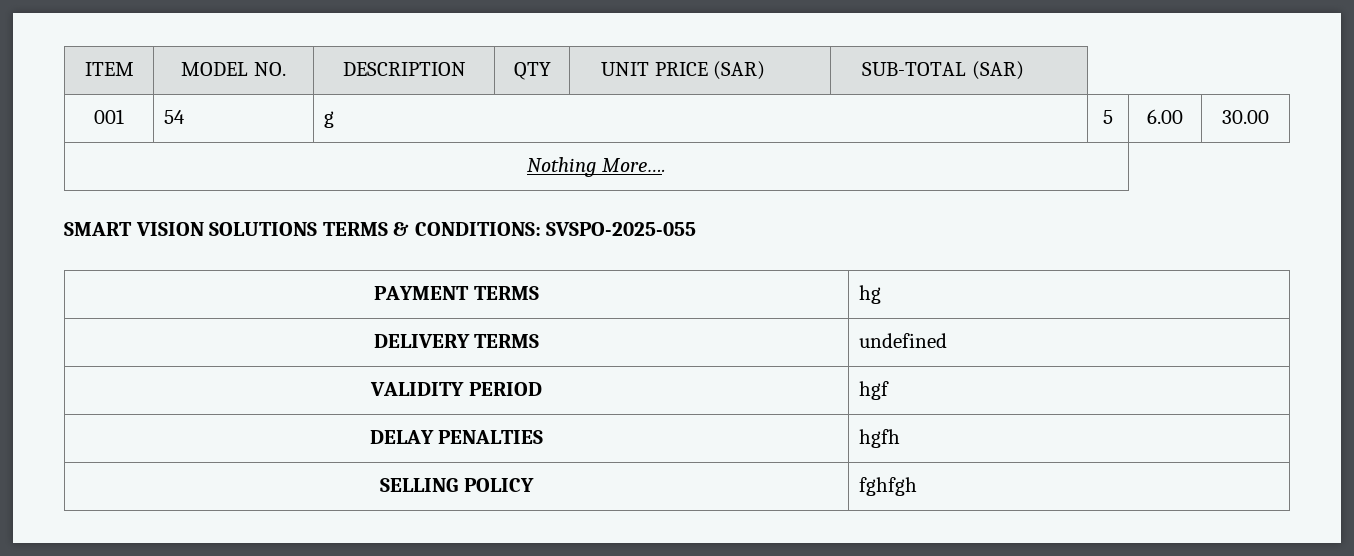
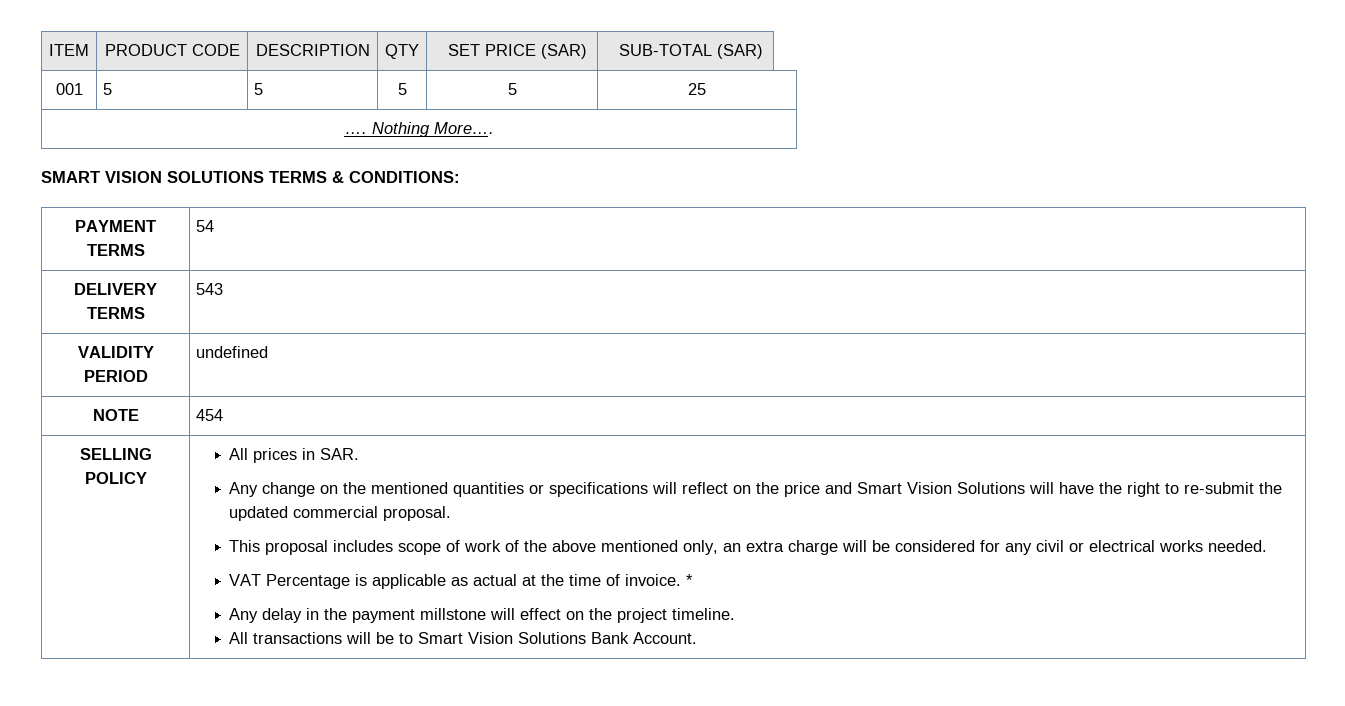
- ITEM | MODEL NO. | DESCRIPTION | QTY | UNIT PRICE (SAR) | SUB-TOTAL (SAR)
+ ITEM | PRODUCT CODE | DESCRIPTION | QTY | SET PRICE (SAR) | SUB-TOTAL (SAR)
- 001 | 54 | g | 5 | 6.00 | 30.00
- Nothing More….
+ 001 | 5 | 5 | 5 | 5 | 25
+ …. Nothing More….
- SMART VISION SOLUTIONS TERMS & CONDITIONS: SVSPO-2025-055
+ SMART VISION SOLUTIONS TERMS & CONDITIONS:
- PAYMENT TERMS | hg
+ PAYMENT TERMS | 54
- DELIVERY TERMS | undefined
+ DELIVERY TERMS | 543
- VALIDITY PERIOD | hgf
- DELAY PENALTIES | hgfh
- SELLING POLICY | fghfgh
+ VALIDITY PERIOD | undefined
+ NOTE | 454
+ SELLING POLICY | All prices in SAR.
+ Any change on the mentioned quantities or specifications will reflect on the price and Smart Vision Solutions will have the right to re-submit the updated commercial proposal.
+ This proposal includes scope of work of the above mentioned only, an extra charge will be considered for any civil or electrical works needed.
+ VAT Percentage is applicable as actual at the time of invoice. *
+ Any delay in the payment millstone will effect on the project timeline.
+ All transactions will be to Smart Vision Solutions Bank Account.

